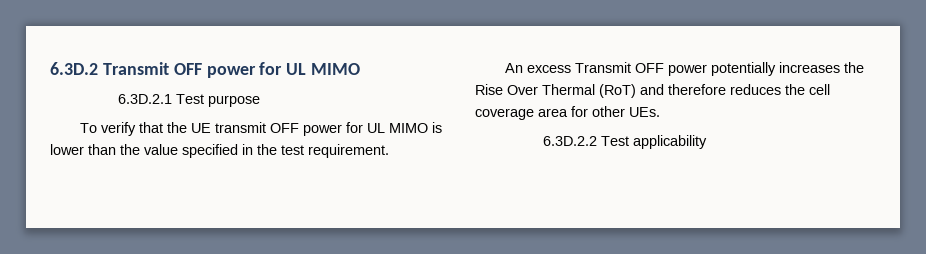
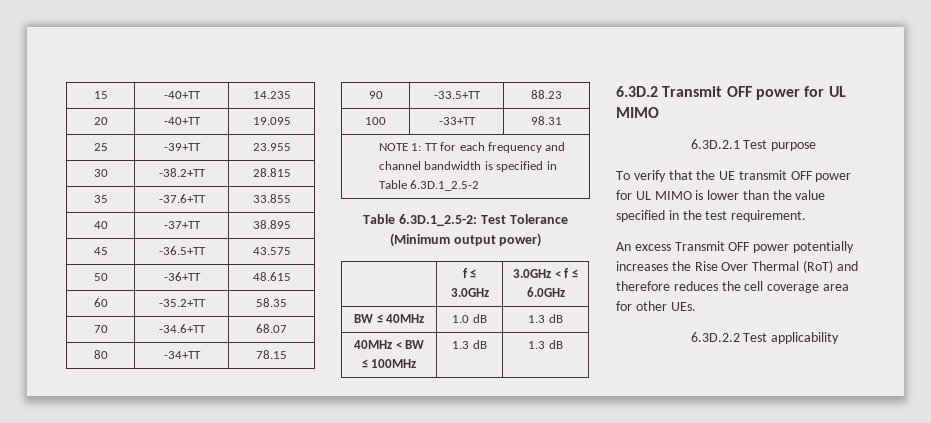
+ 15 | -40+TT | 14.235
+ 20 | -40+TT | 19.095
+ 25 | -39+TT | 23.955
+ 30 | -38.2+TT | 28.815
+ 35 | -37.6+TT | 33.855
+ 40 | -37+TT | 38.895
+ 45 | -36.5+TT | 43.575
+ 50 | -36+TT | 48.615
+ 60 | -35.2+TT | 58.35
+ 70 | -34.6+TT | 68.07
+ 80 | -34+TT | 78.15
+ 90 | -33.5+TT | 88.23
+ 100 | -33+TT | 98.31
+ NOTE 1: TT for each frequency and channel bandwidth is specified in Table 6.3D.1_2.5-2
+ Table 6.3D.1_2.5-2: Test Tolerance (Minimum output power)
+ | f ≤ 3.0GHz | 3.0GHz < f ≤ 6.0GHz
+ BW ≤ 40MHz | 1.0 dB | 1.3 dB
+ 40MHz < BW ≤ 100MHz | 1.3 dB | 1.3 dB

